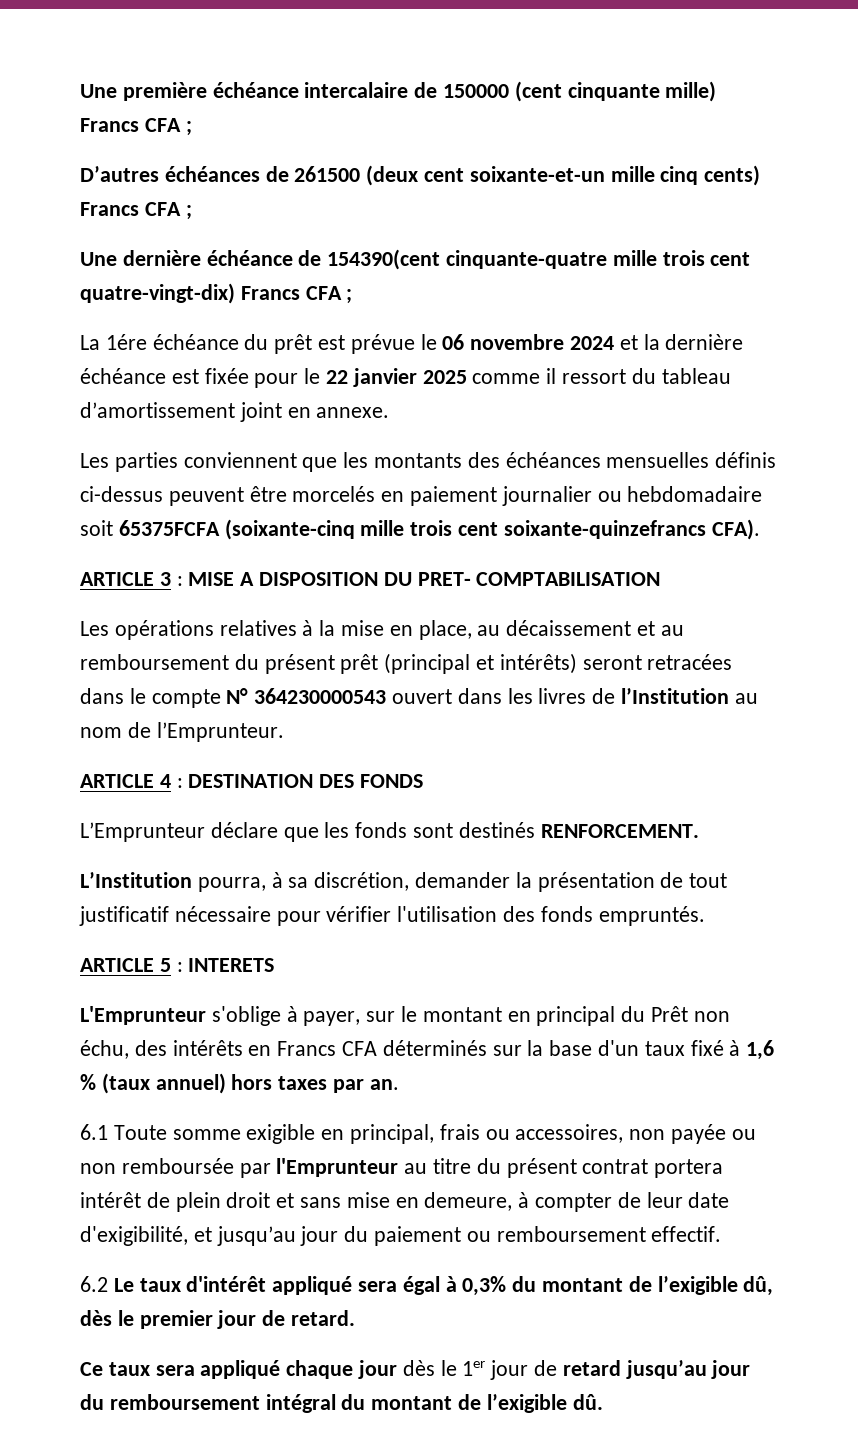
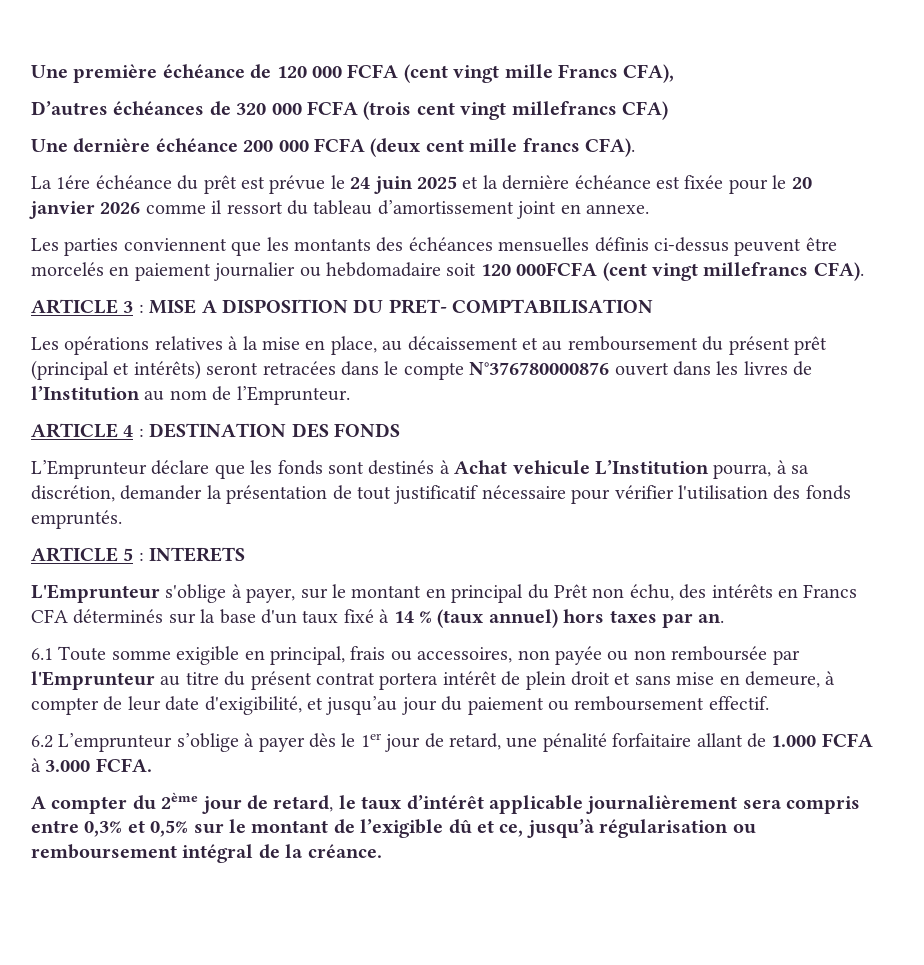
- Une première échéance intercalaire de 150000 (cent cinquante mille) Francs CFA ;
- D’autres échéances de 261500 (deux cent soixante-et-un mille cinq cents) Francs CFA ;
- Une dernière échéance de 154390(cent cinquante-quatre mille trois cent quatre-vingt-dix) Francs CFA ;
+ Une première échéance de 120 000 FCFA (cent vingt mille Francs CFA),
+ D’autres échéances de 320 000 FCFA (trois cent vingt millefrancs CFA)
+ Une dernière échéance 200 000 FCFA (deux cent mille francs CFA).
- La 1ére échéance du prêt est prévue le 06 novembre 2024 et la dernière échéance est fixée pour le 22 janvier 2025 comme il ressort du tableau d’amortissement joint en annexe.
+ La 1ére échéance du prêt est prévue le 24 juin 2025 et la dernière échéance est fixée pour le 20 janvier 2026 comme il ressort du tableau d’amortissement joint en annexe.
- Les parties conviennent que les montants des échéances mensuelles définis ci-dessus peuvent être morcelés en paiement journalier ou hebdomadaire soit 65375FCFA (soixante-cinq mille trois cent soixante-quinzefrancs CFA).
+ Les parties conviennent que les montants des échéances mensuelles définis ci-dessus peuvent être morcelés en paiement journalier ou hebdomadaire soit 120 000FCFA (cent vingt millefrancs CFA).
- Les opérations relatives à la mise en place, au décaissement et au remboursement du présent prêt (principal et intérêts) seront retracées dans le compte N° 364230000543 ouvert dans les livres de l’Institution au nom de l’Emprunteur.
+ Les opérations relatives à la mise en place, au décaissement et au remboursement du présent prêt (principal et intérêts) seront retracées dans le compte N°376780000876 ouvert dans les livres de l’Institution au nom de l’Emprunteur.
- L’Emprunteur déclare que les fonds sont destinés RENFORCEMENT.
- L’Institution pourra, à sa discrétion, demander la présentation de tout justificatif nécessaire pour vérifier l'utilisation des fonds empruntés.
+ L’Emprunteur déclare que les fonds sont destinés à Achat vehicule L’Institution pourra, à sa discrétion, demander la présentation de tout justificatif nécessaire pour vérifier l'utilisation des fonds empruntés.
- L'Emprunteur s'oblige à payer, sur le montant en principal du Prêt non échu, des intérêts en Francs CFA déterminés sur la base d'un taux fixé à 1,6 % (taux annuel) hors taxes par an.
+ L'Emprunteur s'oblige à payer, sur le montant en principal du Prêt non échu, des intérêts en Francs CFA déterminés sur la base d'un taux fixé à 14 % (taux annuel) hors taxes par an.
- 6.2 Le taux d'intérêt appliqué sera égal à 0,3% du montant de l’exigible dû, dès le premier jour de retard.
- Ce taux sera appliqué chaque jour dès le 1er jour de retard jusqu’au jour du remboursement intégral du montant de l’exigible dû.
+ 6.2 L’emprunteur s’oblige à payer dès le 1er jour de retard, une pénalité forfaitaire allant de 1.000 FCFA à 3.000 FCFA.
+ A compter du 2ème jour de retard, le taux d’intérêt applicable journalièrement sera compris entre 0,3% et 0,5% sur le montant de l’exigible dû et ce, jusqu’à régularisation ou remboursement intégral de la créance.

